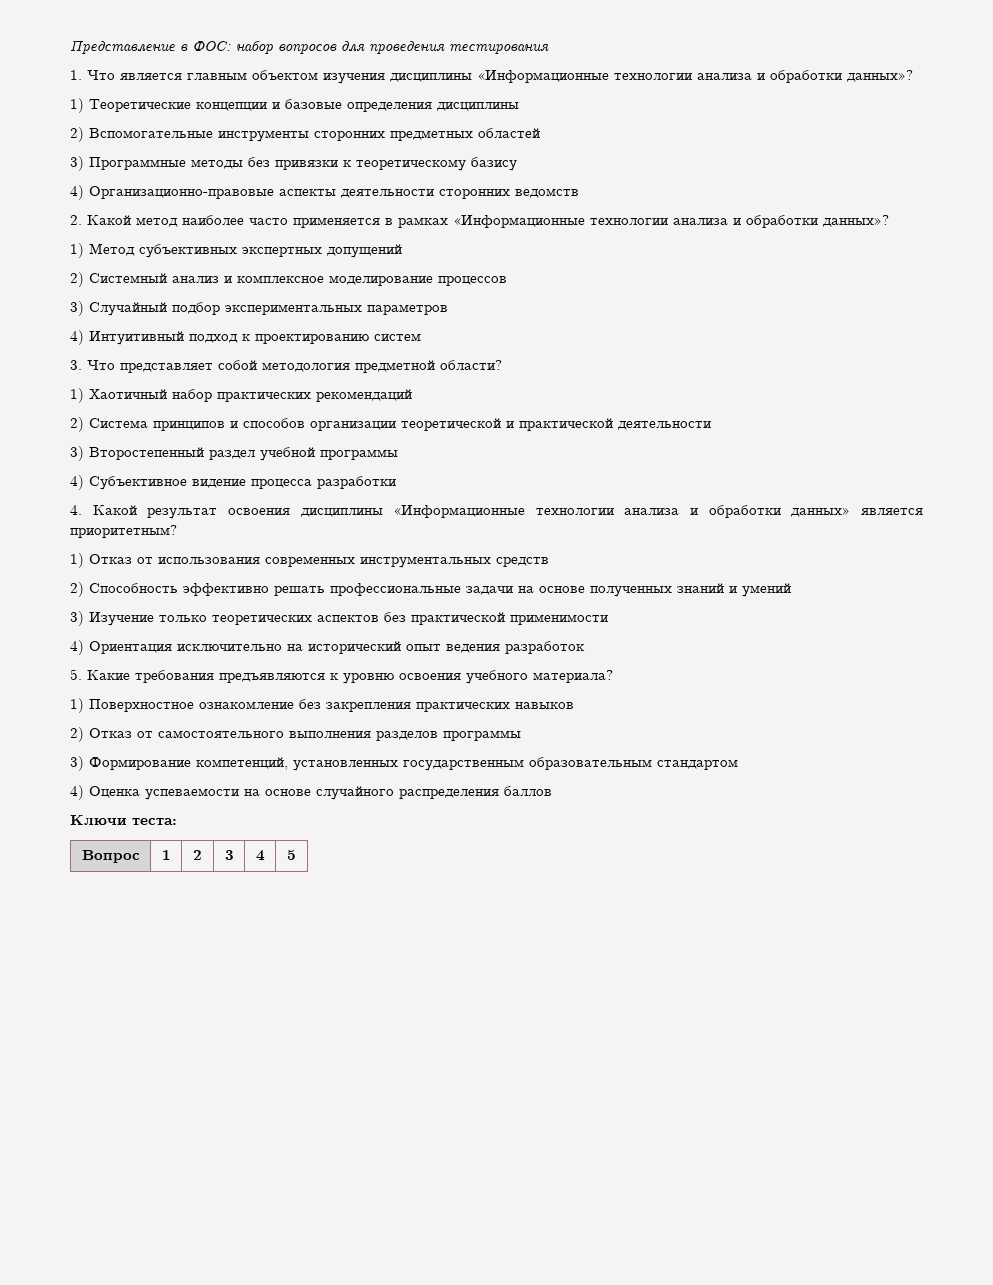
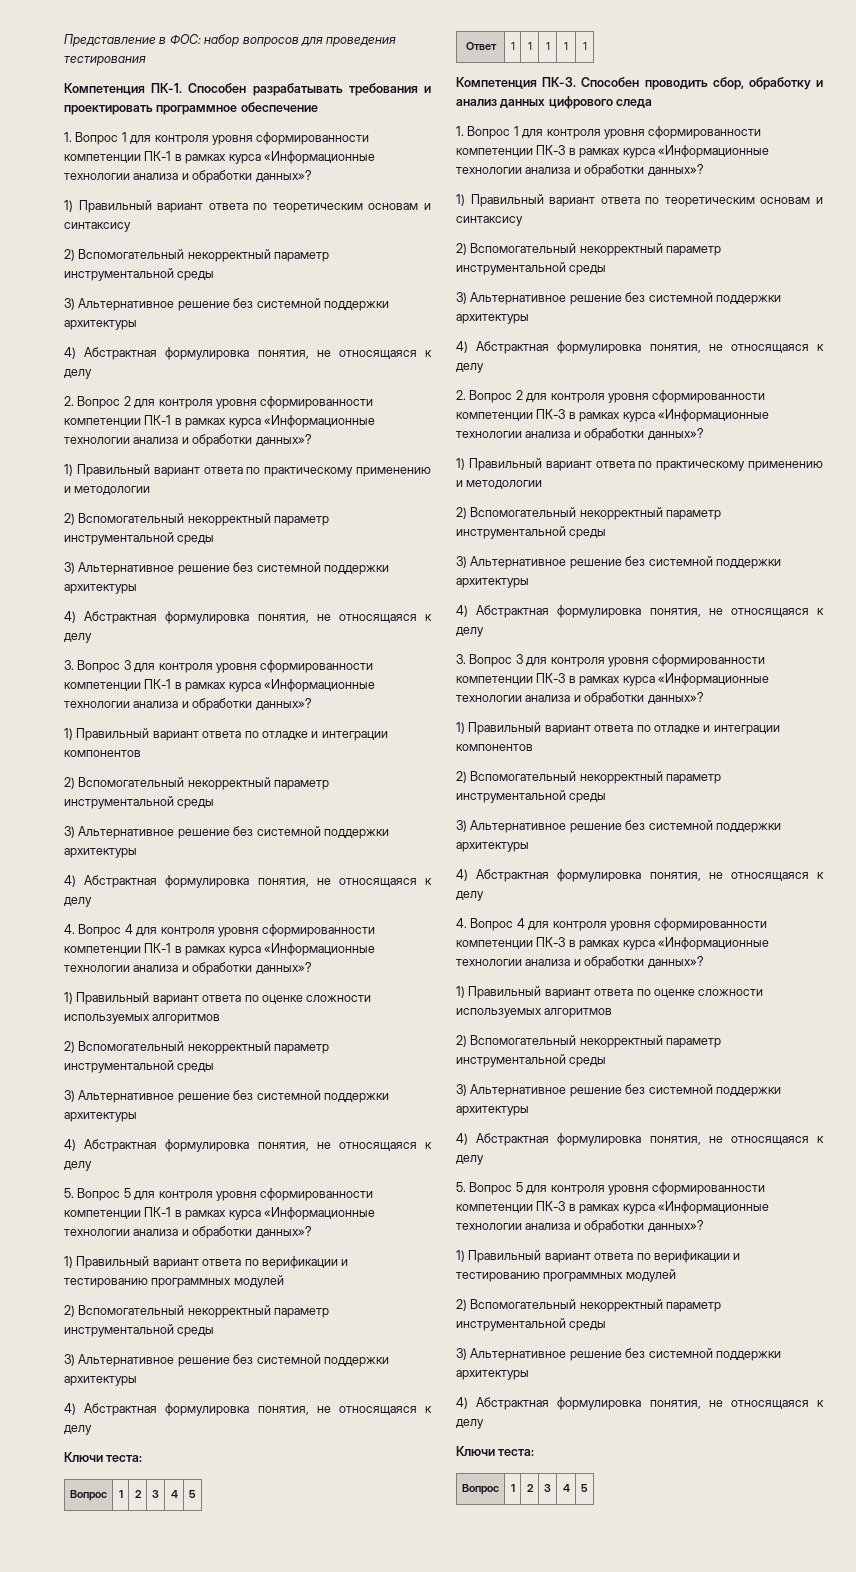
- 1. Что является главным объектом изучения дисциплины «Информационные технологии анализа и обработки данных»?
- 1) Теоретические концепции и базовые определения дисциплины
- 2) Вспомогательные инструменты сторонних предметных областей
- 3) Программные методы без привязки к теоретическому базису
- 4) Организационно-правовые аспекты деятельности сторонних ведомств
- 2. Какой метод наиболее часто применяется в рамках «Информационные технологии анализа и обработки данных»?
- 1) Метод субъективных экспертных допущений
- 2) Системный анализ и комплексное моделирование процессов
- 3) Случайный подбор экспериментальных параметров
- 4) Интуитивный подход к проектированию систем
- 3. Что представляет собой методология предметной области?
- 1) Хаотичный набор практических рекомендаций
- 2) Система принципов и способов организации теоретической и практической деятельности
- 3) Второстепенный раздел учебной программы
- 4) Субъективное видение процесса разработки
- 4. Какой результат освоения дисциплины «Информационные технологии анализа и обработки данных» является приоритетным?
- 1) Отказ от использования современных инструментальных средств
- 2) Способность эффективно решать профессиональные задачи на основе полученных знаний и умений
- 3) Изучение только теоретических аспектов без практической применимости
- 4) Ориентация исключительно на исторический опыт ведения разработок
- 5. Какие требования предъявляются к уровню освоения учебного материала?
- 1) Поверхностное ознакомление без закрепления практических навыков
- 2) Отказ от самостоятельного выполнения разделов программы
- 3) Формирование компетенций, установленных государственным образовательным стандартом
- 4) Оценка успеваемости на основе случайного распределения баллов
+ Компетенция ПК-1. Способен разрабатывать требования и проектировать программное обеспечение
+ 1. Вопрос 1 для контроля уровня сформированности компетенции ПК-1 в рамках курса «Информационные технологии анализа и обработки данных»?
+ 1) Правильный вариант ответа по теоретическим основам и синтаксису
+ 2) Вспомогательный некорректный параметр инструментальной среды
+ 3) Альтернативное решение без системной поддержки архитектуры
+ 4) Абстрактная формулировка понятия, не относящаяся к делу
+ 2. Вопрос 2 для контроля уровня сформированности компетенции ПК-1 в рамках курса «Информационные технологии анализа и обработки данных»?
+ 1) Правильный вариант ответа по практическому применению и методологии
+ 2) Вспомогательный некорректный параметр инструментальной среды
+ 3) Альтернативное решение без системной поддержки архитектуры
+ 4) Абстрактная формулировка понятия, не относящаяся к делу
+ 3. Вопрос 3 для контроля уровня сформированности компетенции ПК-1 в рамках курса «Информационные технологии анализа и обработки данных»?
+ 1) Правильный вариант ответа по отладке и интеграции компонентов
+ 2) Вспомогательный некорректный параметр инструментальной среды
+ 3) Альтернативное решение без системной поддержки архитектуры
+ 4) Абстрактная формулировка понятия, не относящаяся к делу
+ 4. Вопрос 4 для контроля уровня сформированности компетенции ПК-1 в рамках курса «Информационные технологии анализа и обработки данных»?
+ 1) Правильный вариант ответа по оценке сложности используемых алгоритмов
+ 2) Вспомогательный некорректный параметр инструментальной среды
+ 3) Альтернативное решение без системной поддержки архитектуры
+ 4) Абстрактная формулировка понятия, не относящаяся к делу
+ 5. Вопрос 5 для контроля уровня сформированности компетенции ПК-1 в рамках курса «Информационные технологии анализа и обработки данных»?
+ 1) Правильный вариант ответа по верификации и тестированию программных модулей
+ 2) Вспомогательный некорректный параметр инструментальной среды
+ 3) Альтернативное решение без системной поддержки архитектуры
+ 4) Абстрактная формулировка понятия, не относящаяся к делу
+ Ключи теста:
+ Вопрос | 1 | 2 | 3 | 4 | 5
+ Ответ | 1 | 1 | 1 | 1 | 1
+ Компетенция ПК-3. Способен проводить сбор, обработку и анализ данных цифрового следа
+ 1. Вопрос 1 для контроля уровня сформированности компетенции ПК-3 в рамках курса «Информационные технологии анализа и обработки данных»?
+ 1) Правильный вариант ответа по теоретическим основам и синтаксису
+ 2) Вспомогательный некорректный параметр инструментальной среды
+ 3) Альтернативное решение без системной поддержки архитектуры
+ 4) Абстрактная формулировка понятия, не относящаяся к делу
+ 2. Вопрос 2 для контроля уровня сформированности компетенции ПК-3 в рамках курса «Информационные технологии анализа и обработки данных»?
+ 1) Правильный вариант ответа по практическому применению и методологии
+ 2) Вспомогательный некорректный параметр инструментальной среды
+ 3) Альтернативное решение без системной поддержки архитектуры
+ 4) Абстрактная формулировка понятия, не относящаяся к делу
+ 3. Вопрос 3 для контроля уровня сформированности компетенции ПК-3 в рамках курса «Информационные технологии анализа и обработки данных»?
+ 1) Правильный вариант ответа по отладке и интеграции компонентов
+ 2) Вспомогательный некорректный параметр инструментальной среды
+ 3) Альтернативное решение без системной поддержки архитектуры
+ 4) Абстрактная формулировка понятия, не относящаяся к делу
+ 4. Вопрос 4 для контроля уровня сформированности компетенции ПК-3 в рамках курса «Информационные технологии анализа и обработки данных»?
+ 1) Правильный вариант ответа по оценке сложности используемых алгоритмов
+ 2) Вспомогательный некорректный параметр инструментальной среды
+ 3) Альтернативное решение без системной поддержки архитектуры
+ 4) Абстрактная формулировка понятия, не относящаяся к делу
+ 5. Вопрос 5 для контроля уровня сформированности компетенции ПК-3 в рамках курса «Информационные технологии анализа и обработки данных»?
+ 1) Правильный вариант ответа по верификации и тестированию программных модулей
+ 2) Вспомогательный некорректный параметр инструментальной среды
+ 3) Альтернативное решение без системной поддержки архитектуры
+ 4) Абстрактная формулировка понятия, не относящаяся к делу

